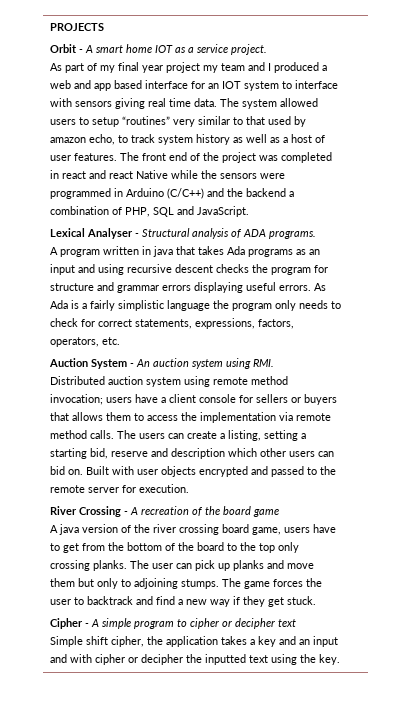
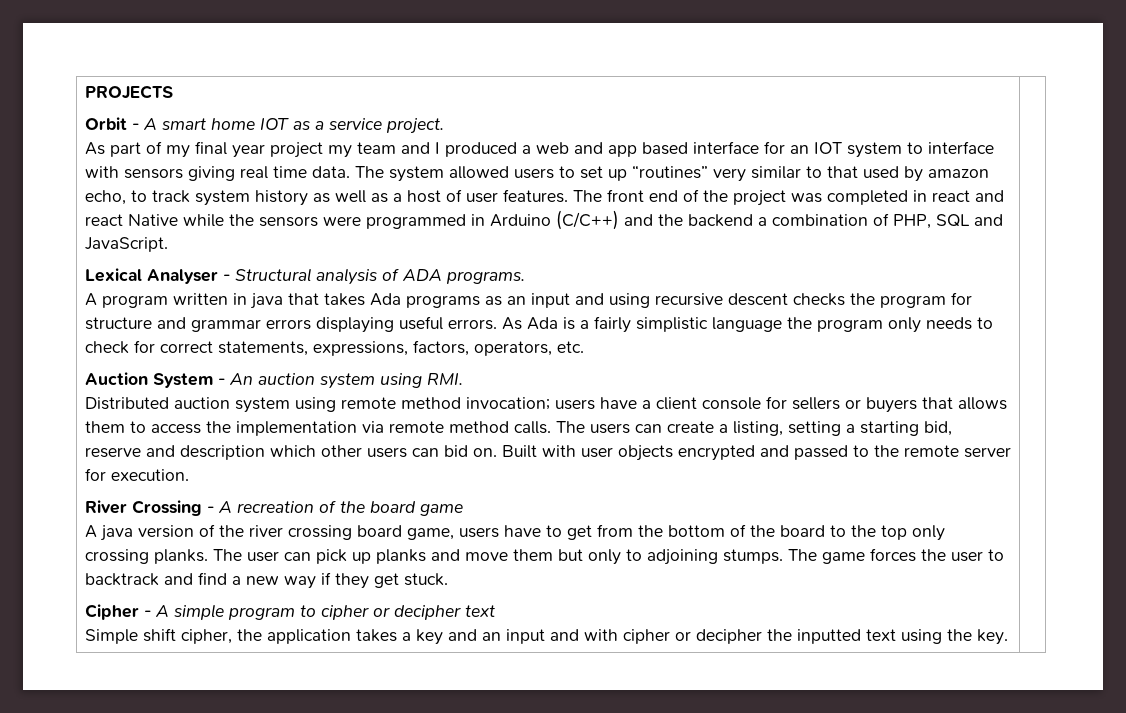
- The system allowed users to setup “routines” very similar to that used by amazon echo, to track system history as well as a host of user features.
+ The system allowed users to set up “routines” very similar to that used by amazon echo, to track system history as well as a host of user features.

